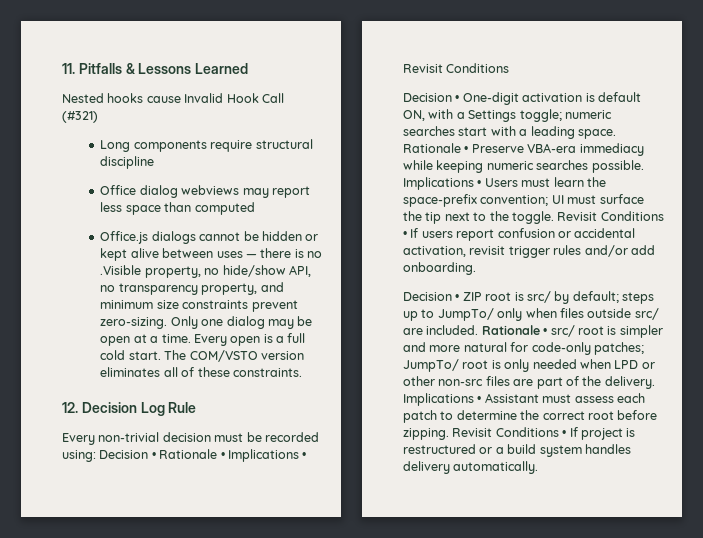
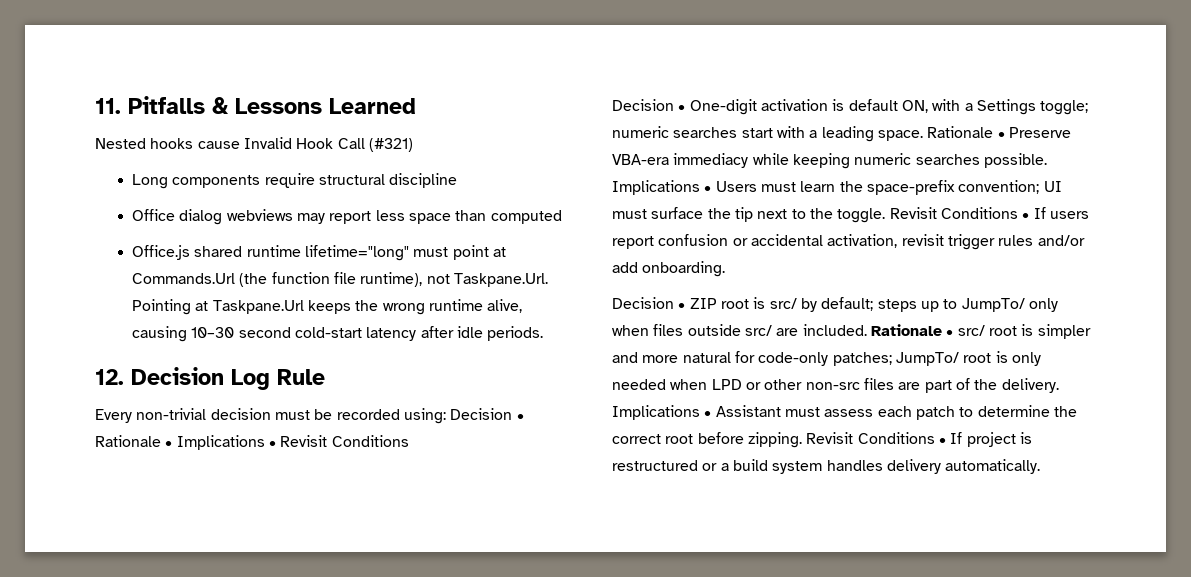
- Office.js dialogs cannot be hidden or kept alive between uses — there is no .Visible property, no hide/show API, no transparency property, and minimum size constraints prevent zero-sizing. Only one dialog may be open at a time. Every open is a full cold start. The COM/VSTO version eliminates all of these constraints.
+ Office.js shared runtime lifetime="long" must point at Commands.Url (the function file runtime), not Taskpane.Url. Pointing at Taskpane.Url keeps the wrong runtime alive, causing 10–30 second cold-start latency after idle periods.

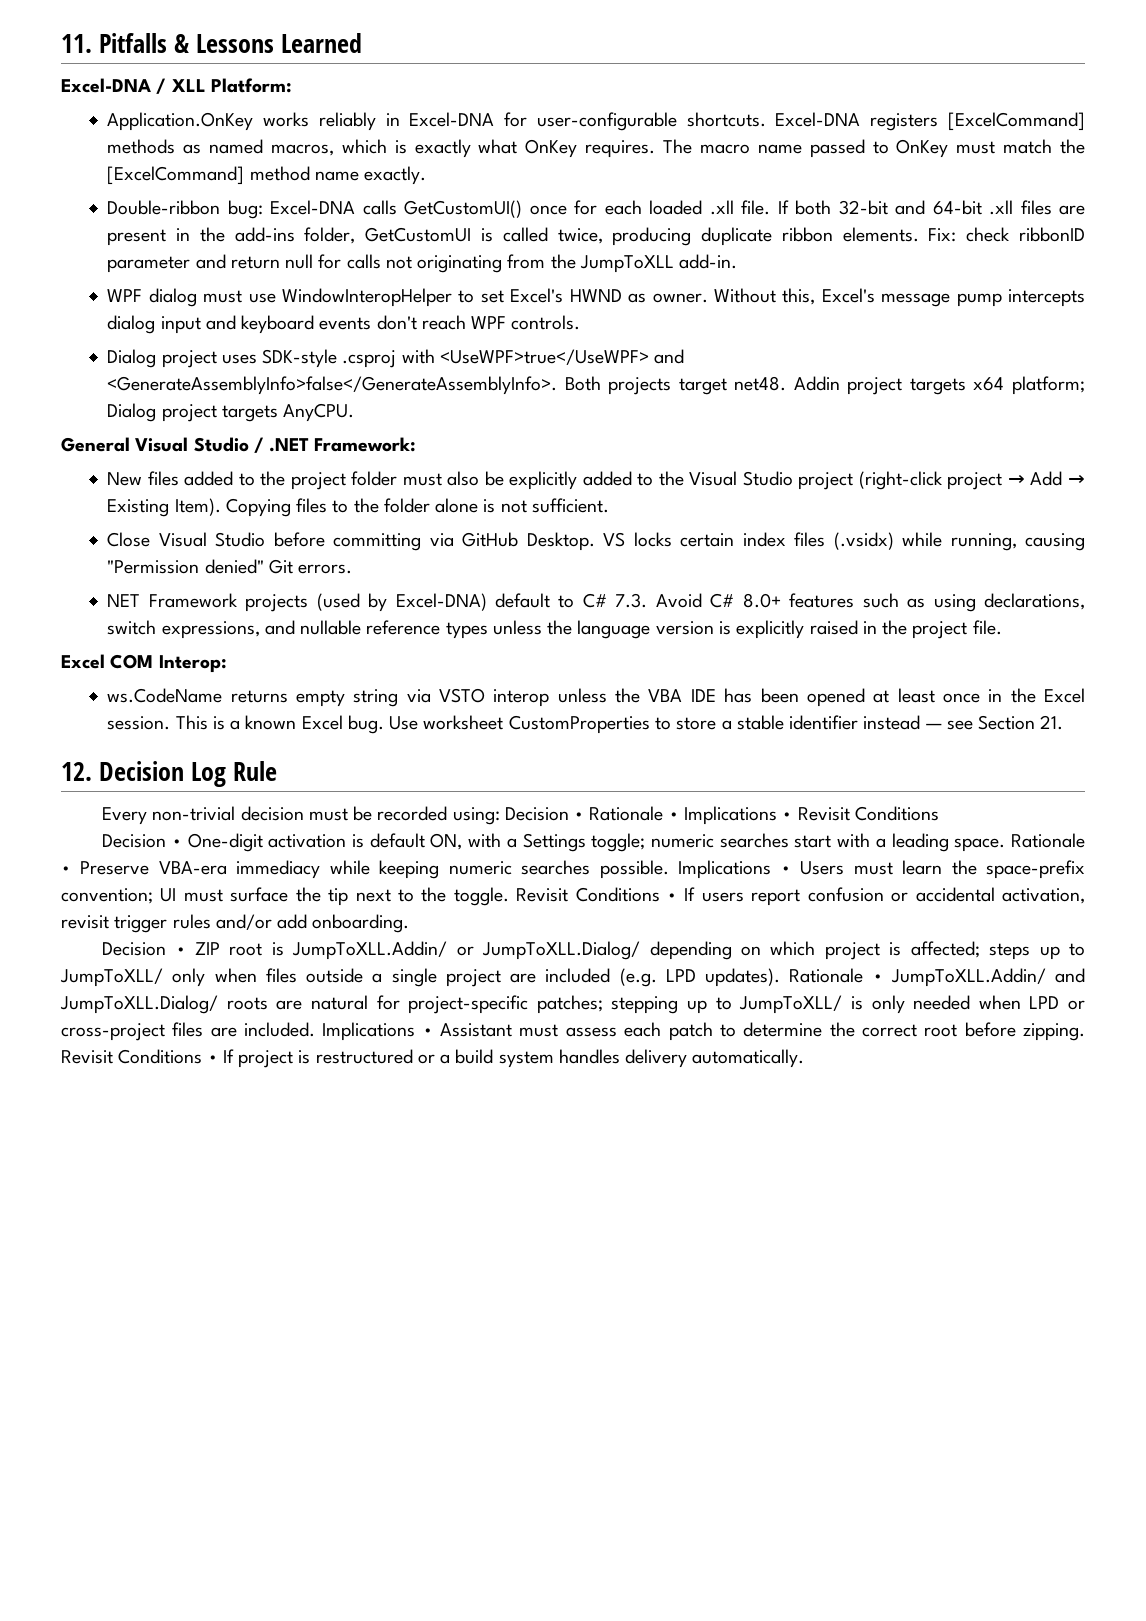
- Nested hooks cause Invalid Hook Call (#321)
- Long components require structural discipline
- Office dialog webviews may report less space than computed
- Office.js shared runtime lifetime="long" must point at Commands.Url (the function file runtime), not Taskpane.Url. Pointing at Taskpane.Url keeps the wrong runtime alive, causing 10–30 second cold-start latency after idle periods.
+ Excel-DNA / XLL Platform:
+ Application.OnKey works reliably in Excel-DNA for user-configurable shortcuts. Excel-DNA registers [ExcelCommand] methods as named macros, which is exactly what OnKey requires. The macro name passed to OnKey must match the [ExcelCommand] method name exactly.
+ Double-ribbon bug: Excel-DNA calls GetCustomUI() once for each loaded .xll file. If both 32-bit and 64-bit .xll files are present in the add-ins folder, GetCustomUI is called twice, producing duplicate ribbon elements. Fix: check ribbonID parameter and return null for calls not originating from the JumpToXLL add-in.
+ WPF dialog must use WindowInteropHelper to set Excel's HWND as owner. Without this, Excel's message pump intercepts dialog input and keyboard events don't reach WPF controls.
+ Dialog project uses SDK-style .csproj with <UseWPF>true</UseWPF> and <GenerateAssemblyInfo>false</GenerateAssemblyInfo>. Both projects target net48. Addin project targets x64 platform; Dialog project targets AnyCPU.
+ General Visual Studio / .NET Framework:
+ New files added to the project folder must also be explicitly added to the Visual Studio project (right-click project → Add → Existing Item). Copying files to the folder alone is not sufficient.
+ Close Visual Studio before committing via GitHub Desktop. VS locks certain index files (.vsidx) while running, causing "Permission denied" Git errors.
+ NET Framework projects (used by Excel-DNA) default to C# 7.3. Avoid C# 8.0+ features such as using declarations, switch expressions, and nullable reference types unless the language version is explicitly raised in the project file.
+ Excel COM Interop:
+ ws.CodeName returns empty string via VSTO interop unless the VBA IDE has been opened at least once in the Excel session. This is a known Excel bug. Use worksheet CustomProperties to store a stable identifier instead — see Section 21.
- Decision • ZIP root is src/ by default; steps up to JumpTo/ only when files outside src/ are included. Rationale • src/ root is simpler and more natural for code-only patches; JumpTo/ root is only needed when LPD or other non-src files are part of the delivery.
+ Decision • ZIP root is JumpToXLL.Addin/ or JumpToXLL.Dialog/ depending on which project is affected; steps up to JumpToXLL/ only when files outside a single project are included (e.g. LPD updates). Rationale • JumpToXLL.Addin/ and JumpToXLL.Dialog/ roots are natural for project-specific patches; stepping up to JumpToXLL/ is only needed when LPD or cross-project files are included.

